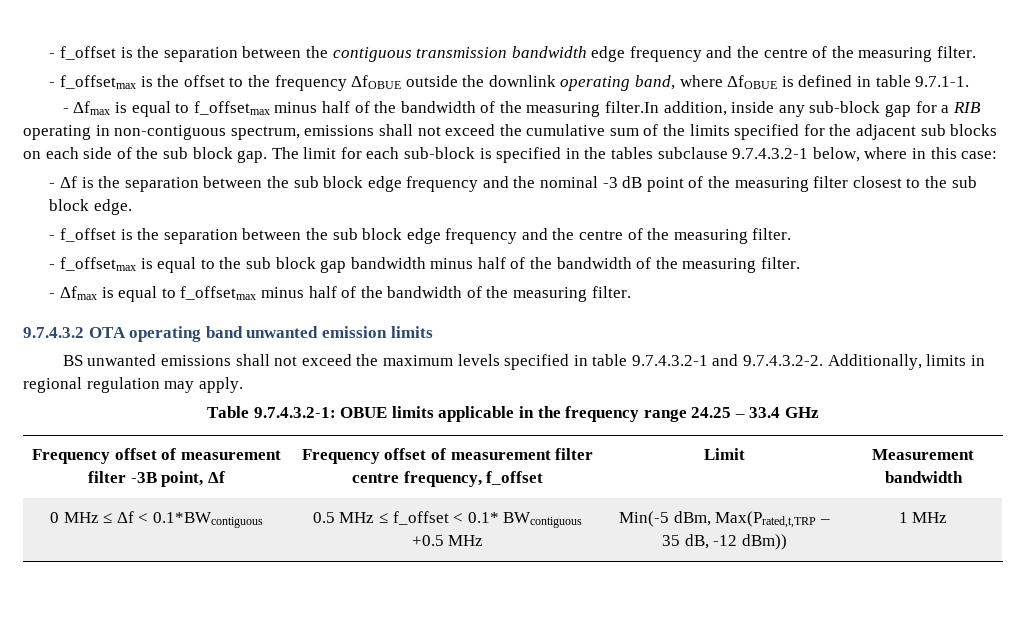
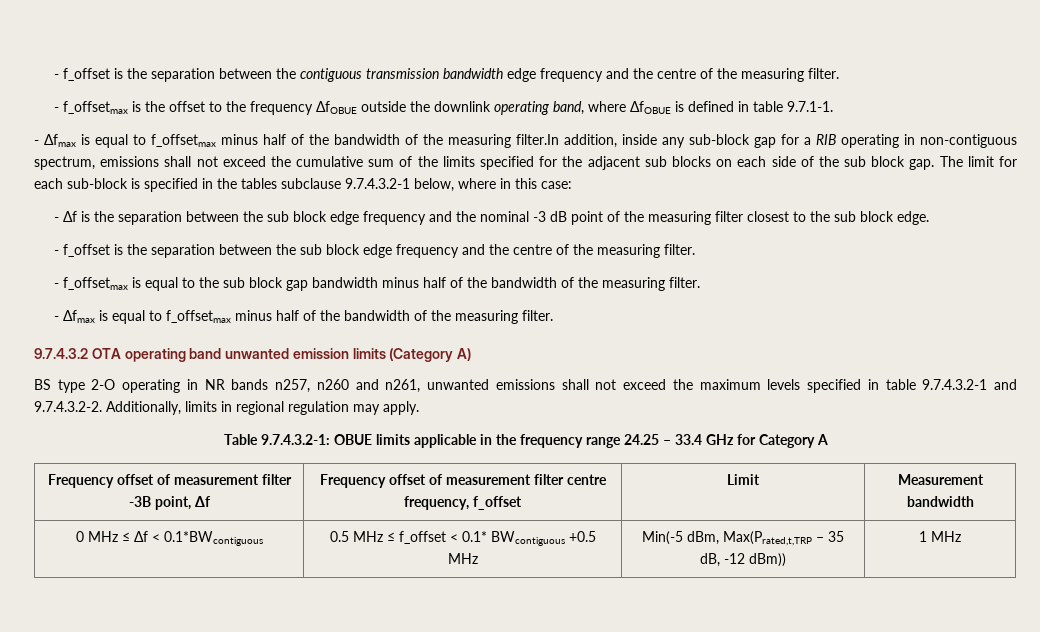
- 9.7.4.3.2 OTA operating band unwanted emission limits
+ 9.7.4.3.2 OTA operating band unwanted emission limits (Category A)
- BS unwanted emissions shall not exceed the maximum levels specified in table 9.7.4.3.2-1 and 9.7.4.3.2-2. Additionally, limits in regional regulation may apply.
+ BS type 2-O operating in NR bands n257, n260 and n261, unwanted emissions shall not exceed the maximum levels specified in table 9.7.4.3.2-1 and 9.7.4.3.2-2. Additionally, limits in regional regulation may apply.
- Table 9.7.4.3.2-1: OBUE limits applicable in the frequency range 24.25 – 33.4 GHz
+ Table 9.7.4.3.2-1: OBUE limits applicable in the frequency range 24.25 – 33.4 GHz for Category A

